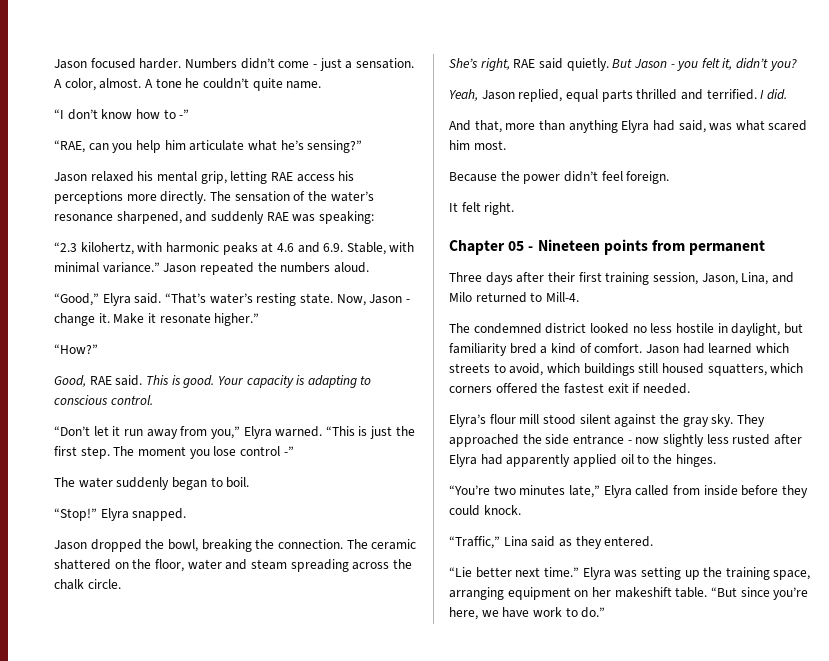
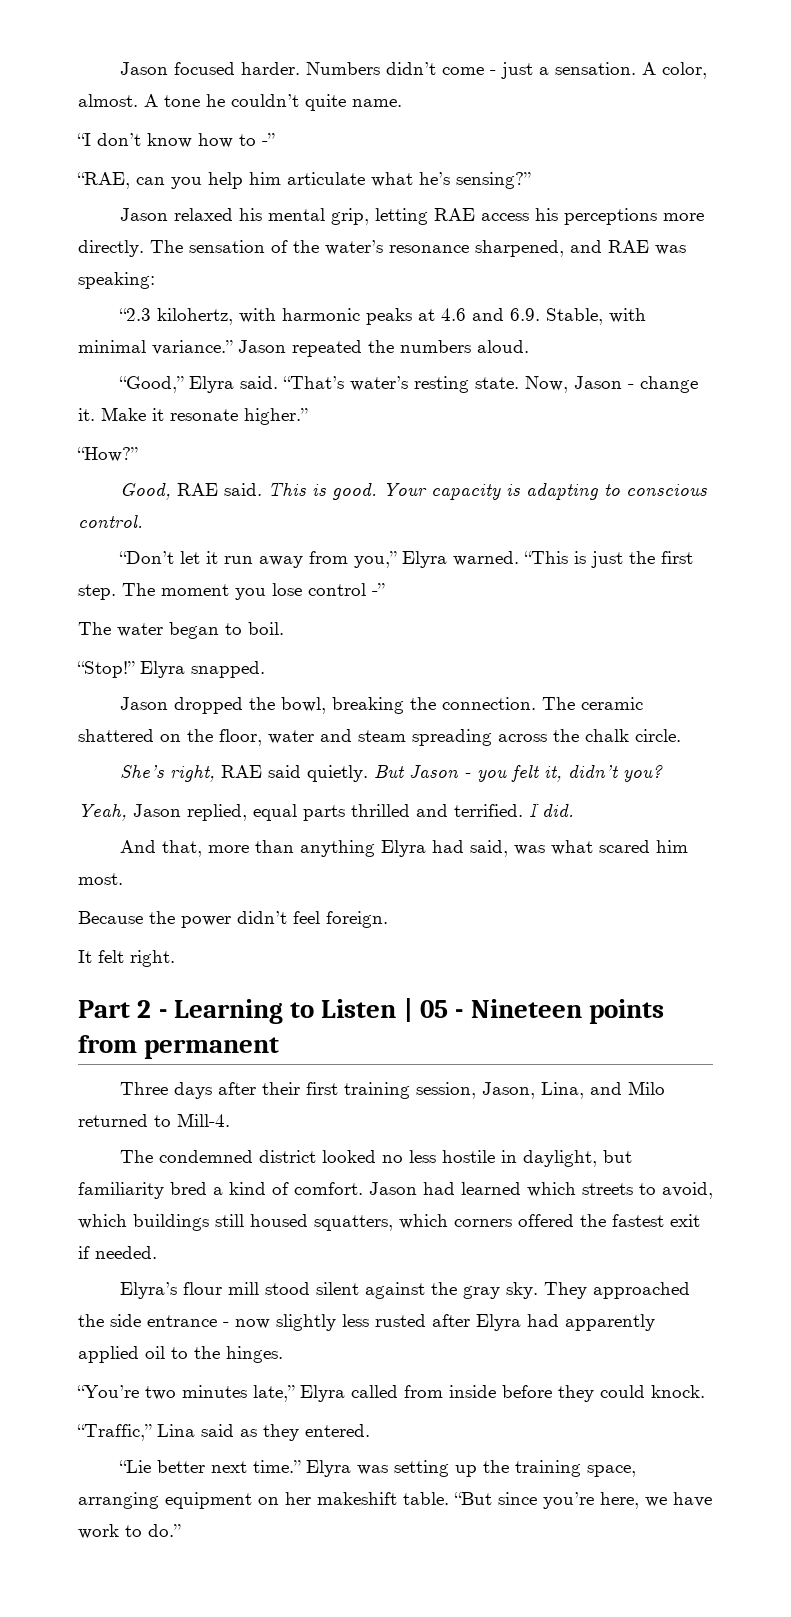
- The sensation of the water’s resonance sharpened, and suddenly RAE was speaking:
+ The sensation of the water’s resonance sharpened, and RAE was speaking:
- The water suddenly began to boil.
+ The water began to boil.
- Chapter 05 - Nineteen points from permanent
+ Part 2 - Learning to Listen | 05 - Nineteen points from permanent

